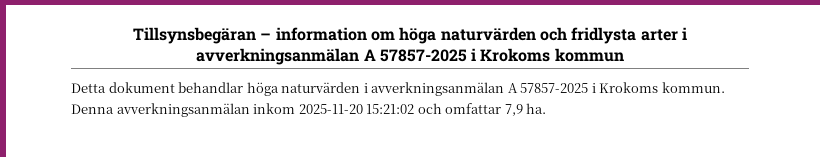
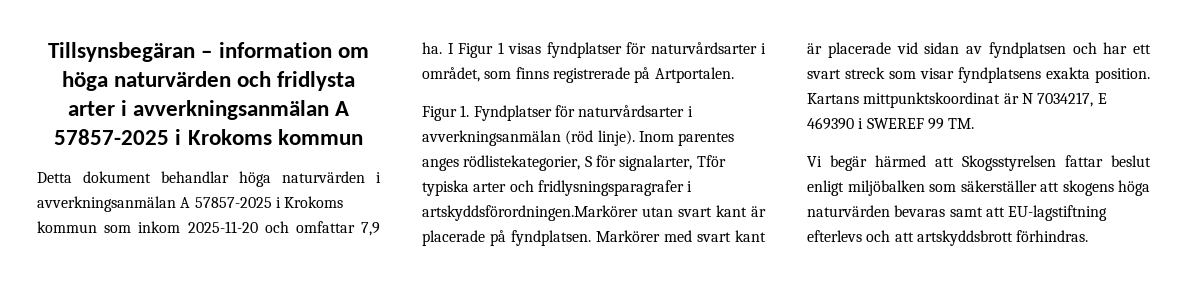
- Detta dokument behandlar höga naturvärden i avverkningsanmälan A 57857-2025 i Krokoms kommun. Denna avverkningsanmälan inkom 2025-11-20 15:21:02 och omfattar 7,9 ha.
+ Detta dokument behandlar höga naturvärden i avverkningsanmälan A 57857-2025 i Krokoms kommun som inkom 2025-11-20 och omfattar 7,9 ha.
+ I Figur 1 visas fyndplatser för naturvårdsarter i området, som finns registrerade på Artportalen.
+ Figur 1. Fyndplatser för naturvårdsarter i avverkningsanmälan (röd linje). Inom parentes anges rödlistekategorier, S för signalarter, Tför typiska arter och fridlysningsparagrafer i artskyddsförordningen.Markörer utan svart kant är placerade på fyndplatsen. Markörer med svart kant är placerade vid sidan av fyndplatsen och har ett svart streck som visar fyndplatsens exakta position. Kartans mittpunktskoordinat är N 7034217, E 469390 i SWEREF 99 TM.
+ Vi begär härmed att Skogsstyrelsen fattar beslut enligt miljöbalken som säkerställer att skogens höga naturvärden bevaras samt att EU-lagstiftning efterlevs och att artskyddsbrott förhindras.

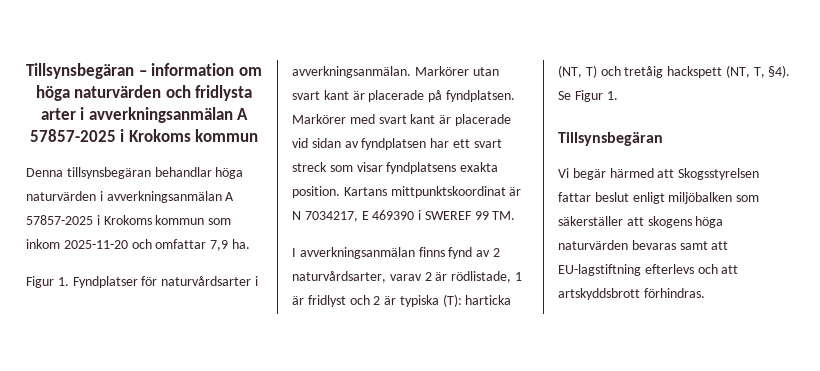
- Detta dokument behandlar höga naturvärden i avverkningsanmälan A 57857-2025 i Krokoms kommun som inkom 2025-11-20 och omfattar 7,9 ha. I Figur 1 visas fyndplatser för naturvårdsarter i området, som finns registrerade på Artportalen.
+ Denna tillsynsbegäran behandlar höga naturvärden i avverkningsanmälan A 57857-2025 i Krokoms kommun som inkom 2025-11-20 och omfattar 7,9 ha.
- Figur 1. Fyndplatser för naturvårdsarter i avverkningsanmälan (röd linje). Inom parentes anges rödlistekategorier, S för signalarter, Tför typiska arter och fridlysningsparagrafer i artskyddsförordningen.Markörer utan svart kant är placerade på fyndplatsen.
+ Figur 1. Fyndplatser för naturvårdsarter i avverkningsanmälan. Markörer utan svart kant är placerade på fyndplatsen.
- Markörer med svart kant är placerade vid sidan av fyndplatsen och har ett svart streck som visar fyndplatsens exakta position.
+ Markörer med svart kant är placerade vid sidan av fyndplatsen har ett svart streck som visar fyndplatsens exakta position.
+ I avverkningsanmälan finns fynd av 2 naturvårdsarter, varav 2 är rödlistade, 1 är fridlyst och 2 är typiska (T): harticka (NT, T) och tretåig hackspett (NT, T, §4). Se Figur 1.
+ Tillsynsbegäran

